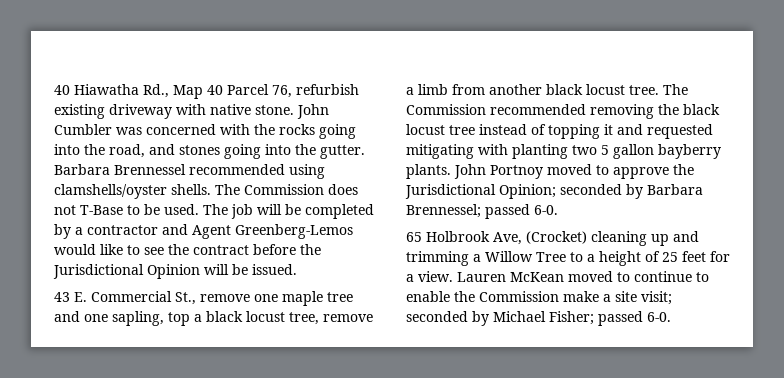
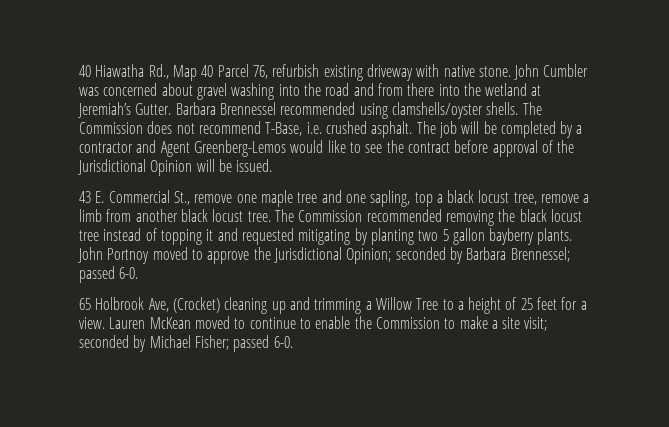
- John Cumbler was concerned with the rocks going into the road, and stones going into the gutter.
+ John Cumbler was concerned about gravel washing into the road and from there into the wetland at Jeremiah’s Gutter.
- The Commission does not T-Base to be used.
+ The Commission does not recommend T-Base, i.e. crushed asphalt.
- The job will be completed by a contractor and Agent Greenberg-Lemos would like to see the contract before the Jurisdictional Opinion will be issued.
+ The job will be completed by a contractor and Agent Greenberg-Lemos would like to see the contract before approval of the Jurisdictional Opinion will be issued.
- The Commission recommended removing the black locust tree instead of topping it and requested mitigating with planting two 5 gallon bayberry plants.
+ The Commission recommended removing the black locust tree instead of topping it and requested mitigating by planting two 5 gallon bayberry plants.
- Lauren McKean moved to continue to enable the Commission make a site visit; seconded by Michael Fisher; passed 6-0.
+ Lauren McKean moved to continue to enable the Commission to make a site visit; seconded by Michael Fisher; passed 6-0.

